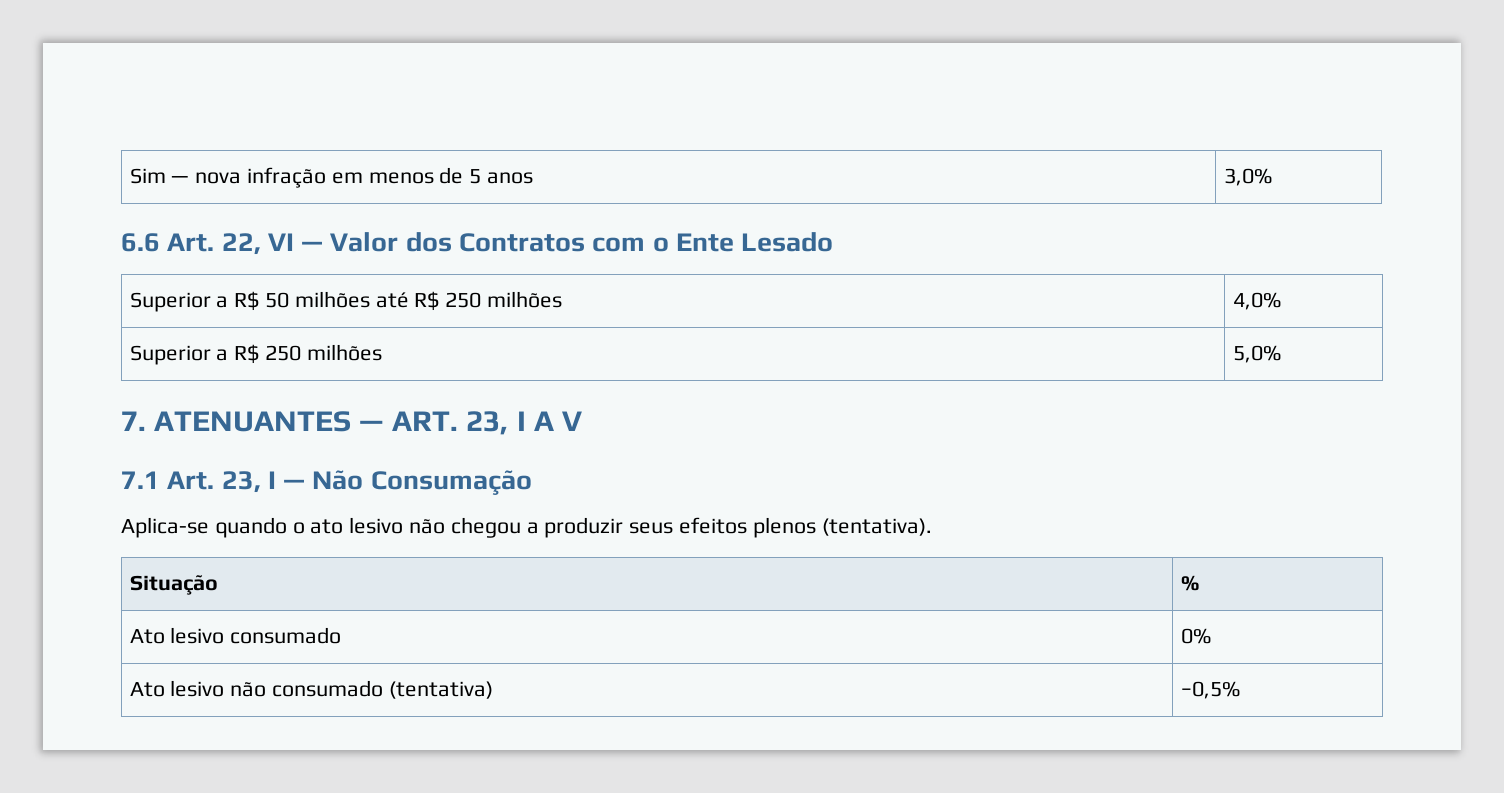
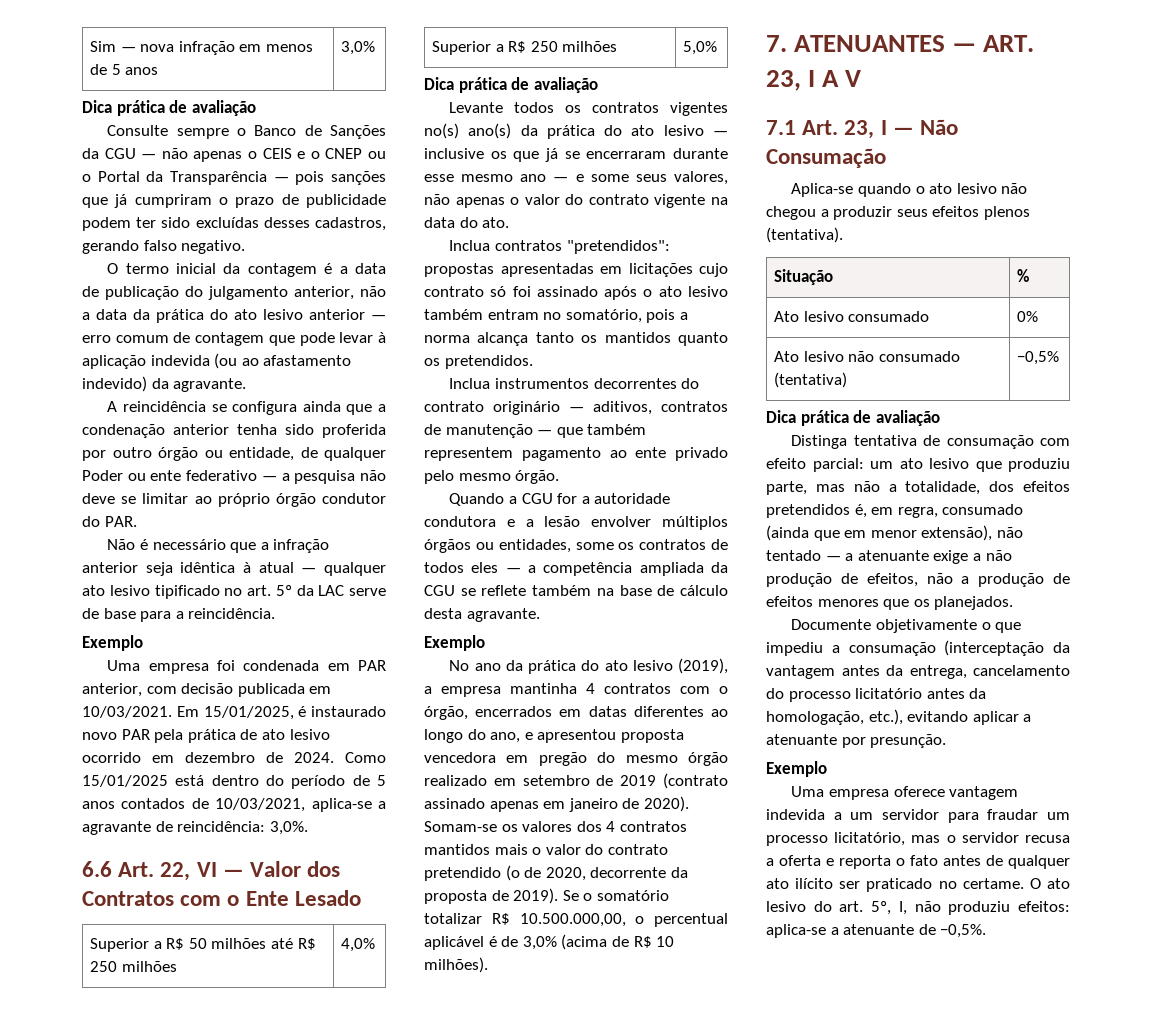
  Sim — nova infração em menos de 5 anos | 3,0%
+ Dica prática de avaliação
+ Consulte sempre o Banco de Sanções da CGU — não apenas o CEIS e o CNEP ou o Portal da Transparência — pois sanções que já cumpriram o prazo de publicidade podem ter sido excluídas desses cadastros, gerando falso negativo.
+ O termo inicial da contagem é a data de publicação do julgamento anterior, não a data da prática do ato lesivo anterior — erro comum de contagem que pode levar à aplicação indevida (ou ao afastamento indevido) da agravante.
+ A reincidência se configura ainda que a condenação anterior tenha sido proferida por outro órgão ou entidade, de qualquer Poder ou ente federativo — a pesquisa não deve se limitar ao próprio órgão condutor do PAR.
+ Não é necessário que a infração anterior seja idêntica à atual — qualquer ato lesivo tipificado no art. 5º da LAC serve de base para a reincidência.
+ Exemplo
+ Uma empresa foi condenada em PAR anterior, com decisão publicada em 10/03/2021. Em 15/01/2025, é instaurado novo PAR pela prática de ato lesivo ocorrido em dezembro de 2024. Como 15/01/2025 está dentro do período de 5 anos contados de 10/03/2021, aplica-se a agravante de reincidência: 3,0%.
  Superior a R$ 250 milhões | 5,0%
+ Dica prática de avaliação
+ Levante todos os contratos vigentes no(s) ano(s) da prática do ato lesivo — inclusive os que já se encerraram durante esse mesmo ano — e some seus valores, não apenas o valor do contrato vigente na data do ato.
+ Inclua contratos "pretendidos": propostas apresentadas em licitações cujo contrato só foi assinado após o ato lesivo também entram no somatório, pois a norma alcança tanto os mantidos quanto os pretendidos.
+ Inclua instrumentos decorrentes do contrato originário — aditivos, contratos de manutenção — que também representem pagamento ao ente privado pelo mesmo órgão.
+ Quando a CGU for a autoridade condutora e a lesão envolver múltiplos órgãos ou entidades, some os contratos de todos eles — a competência ampliada da CGU se reflete também na base de cálculo desta agravante.
+ Exemplo
+ No ano da prática do ato lesivo (2019), a empresa mantinha 4 contratos com o órgão, encerrados em datas diferentes ao longo do ano, e apresentou proposta vencedora em pregão do mesmo órgão realizado em setembro de 2019 (contrato assinado apenas em janeiro de 2020). Somam-se os valores dos 4 contratos mantidos mais o valor do contrato pretendido (o de 2020, decorrente da proposta de 2019). Se o somatório totalizar R$ 10.500.000,00, o percentual aplicável é de 3,0% (acima de R$ 10 milhões).
  Ato lesivo não consumado (tentativa) | −0,5%
+ Dica prática de avaliação
+ Distinga tentativa de consumação com efeito parcial: um ato lesivo que produziu parte, mas não a totalidade, dos efeitos pretendidos é, em regra, consumado (ainda que em menor extensão), não tentado — a atenuante exige a não produção de efeitos, não a produção de efeitos menores que os planejados.
+ Documente objetivamente o que impediu a consumação (interceptação da vantagem antes da entrega, cancelamento do processo licitatório antes da homologação, etc.), evitando aplicar a atenuante por presunção.
+ Exemplo
+ Uma empresa oferece vantagem indevida a um servidor para fraudar um processo licitatório, mas o servidor recusa a oferta e reporta o fato antes de qualquer ato ilícito ser praticado no certame. O ato lesivo do art. 5º, I, não produziu efeitos: aplica-se a atenuante de −0,5%.

